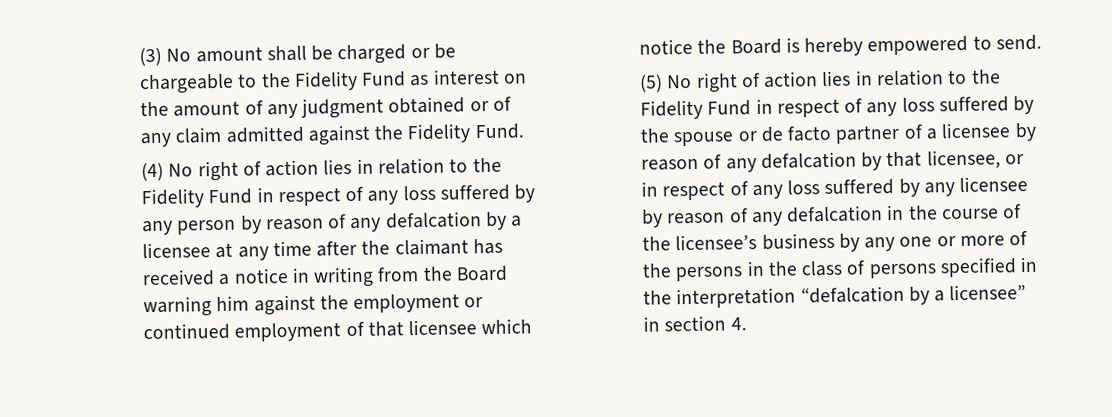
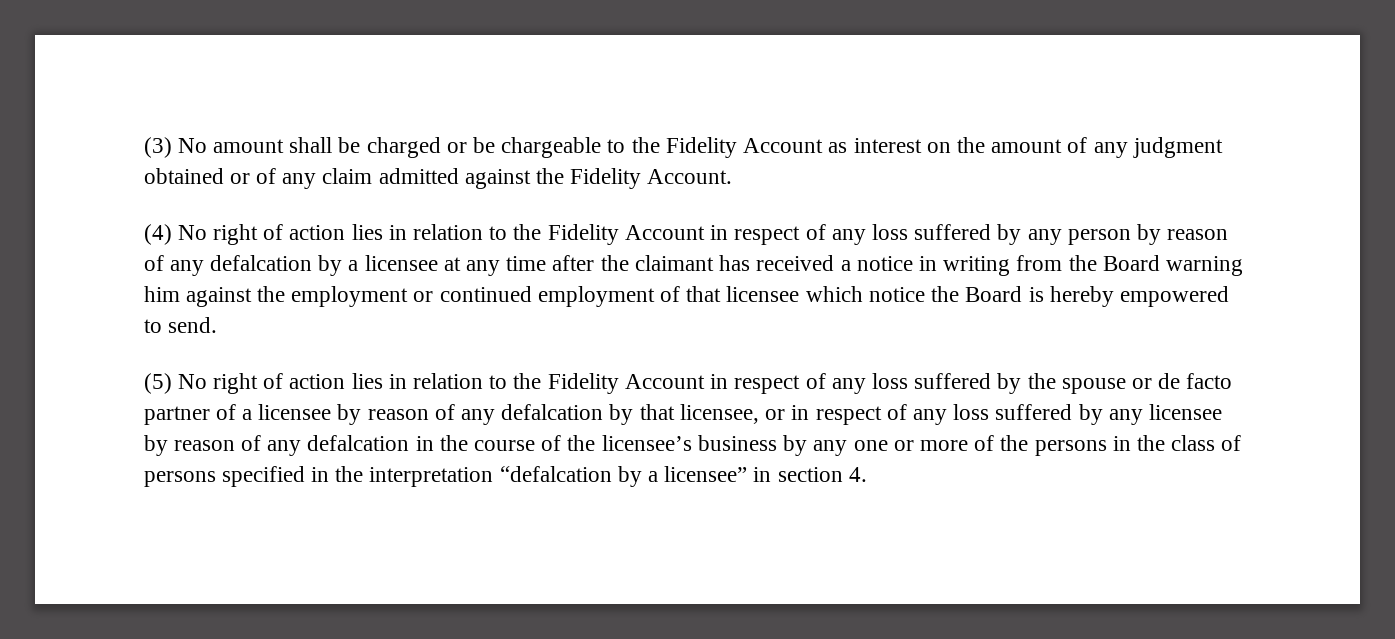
- (3) No amount shall be charged or be chargeable to the Fidelity Fund as interest on the amount of any judgment obtained or of any claim admitted against the Fidelity Fund.
+ (3) No amount shall be charged or be chargeable to the Fidelity Account as interest on the amount of any judgment obtained or of any claim admitted against the Fidelity Account.
- (4) No right of action lies in relation to the Fidelity Fund in respect of any loss suffered by any person by reason of any defalcation by a licensee at any time after the claimant has received a notice in writing from the Board warning him against the employment or continued employment of that licensee which notice the Board is hereby empowered to send.
+ (4) No right of action lies in relation to the Fidelity Account in respect of any loss suffered by any person by reason of any defalcation by a licensee at any time after the claimant has received a notice in writing from the Board warning him against the employment or continued employment of that licensee which notice the Board is hereby empowered to send.
- (5) No right of action lies in relation to the Fidelity Fund in respect of any loss suffered by the spouse or de facto partner of a licensee by reason of any defalcation by that licensee, or in respect of any loss suffered by any licensee by reason of any defalcation in the course of the licensee’s business by any one or more of the persons in the class of persons specified in the interpretation “defalcation by a licensee” in section 4.
+ (5) No right of action lies in relation to the Fidelity Account in respect of any loss suffered by the spouse or de facto partner of a licensee by reason of any defalcation by that licensee, or in respect of any loss suffered by any licensee by reason of any defalcation in the course of the licensee’s business by any one or more of the persons in the class of persons specified in the interpretation “defalcation by a licensee” in section 4.

